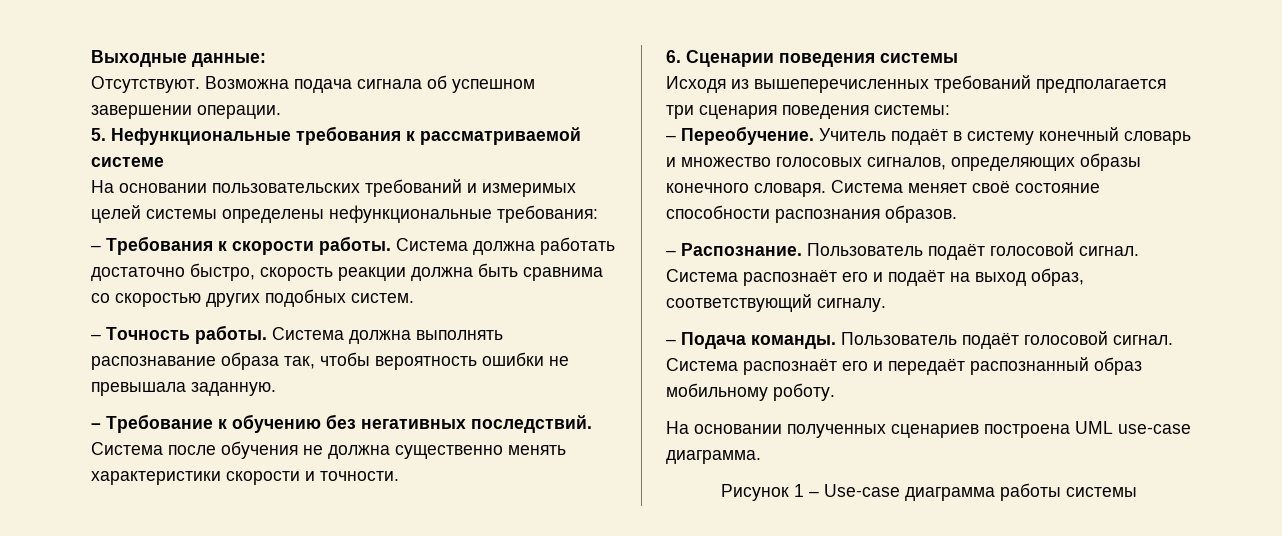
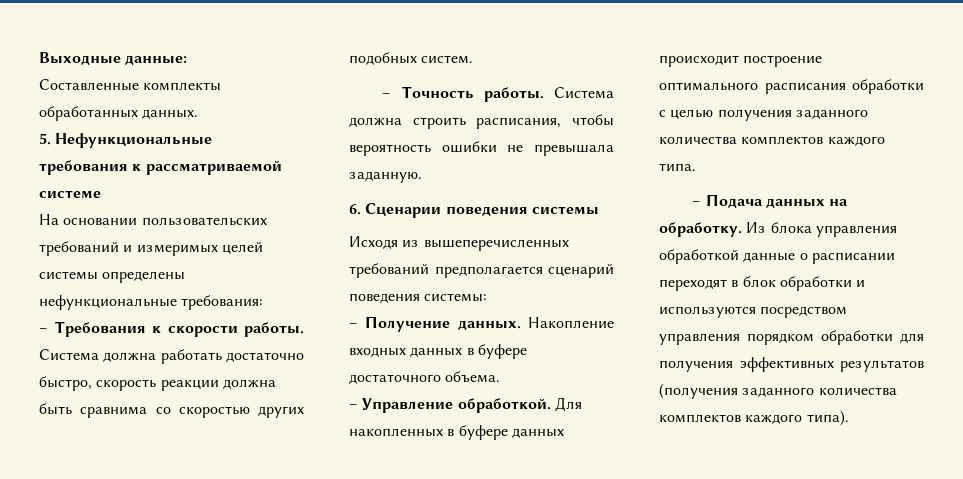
- Отсутствуют. Возможна подача сигнала об успешном завершении операции.
+ Составленные комплекты обработанных данных.
- Система должна выполнять распознавание образа так, чтобы вероятность ошибки не превышала заданную.
+ Система должна строить расписания, чтобы вероятность ошибки не превышала заданную.
- – Требование к обучению без негативных последствий. Система после обучения не должна существенно менять характеристики скорости и точности.
- Исходя из вышеперечисленных требований предполагается три сценария поведения системы:
+ Исходя из вышеперечисленных требований предполагается сценарий поведения системы:
- – Переобучение. Учитель подаёт в систему конечный словарь и множество голосовых сигналов, определяющих образы конечного словаря. Система меняет своё состояние способности распознания образов.
- – Распознание. Пользователь подаёт голосовой сигнал. Система распознаёт его и подаёт на выход образ, соответствующий сигналу.
- – Подача команды. Пользователь подаёт голосовой сигнал. Система распознаёт его и передаёт распознанный образ мобильному роботу.
- На основании полученных сценариев построена UML use-case диаграмма.
- Рисунок 1 – Use-case диаграмма работы системы
+ – Получение данных. Накопление входных данных в буфере достаточного объема.
+ – Управление обработкой. Для накопленных в буфере данных происходит построение оптимального расписания обработки с целью получения заданного количества комплектов каждого типа.
+ – Подача данных на обработку. Из блока управления обработкой данные о расписании переходят в блок обработки и используются посредством управления порядком обработки для получения эффективных результатов (получения заданного количества комплектов каждого типа).

